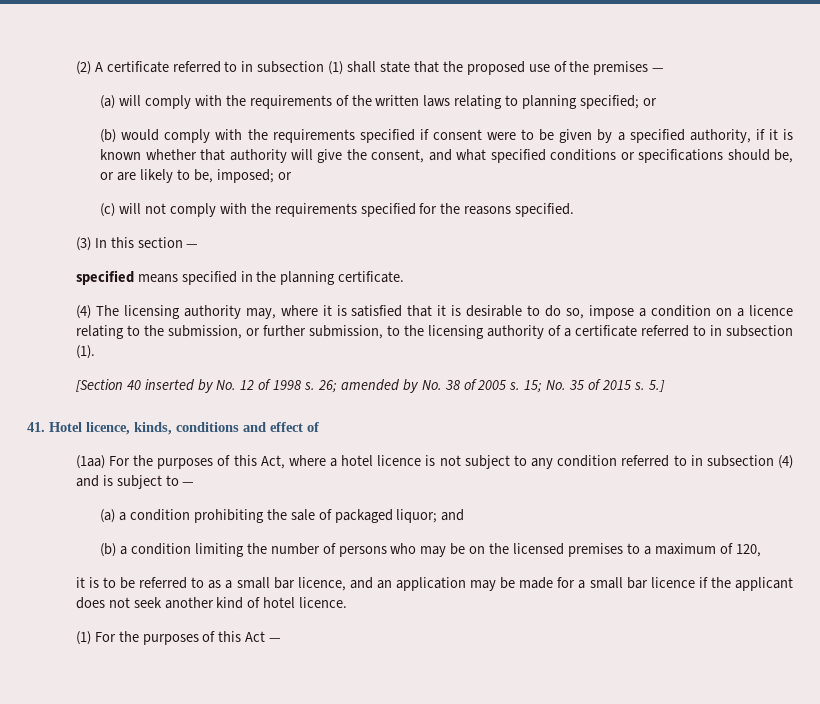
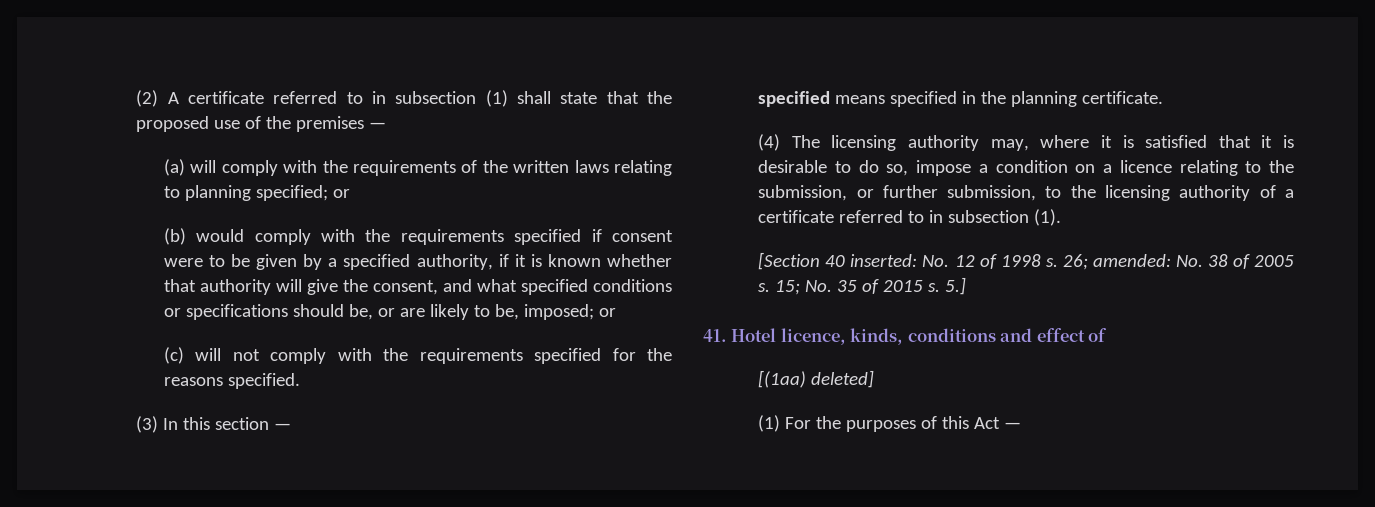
- [Section 40 inserted by No. 12 of 1998 s.
+ [Section 40 inserted: No. 12 of 1998 s.
- 26; amended by No. 38 of 2005 s.
+ 26; amended: No. 38 of 2005 s.
- (1aa) For the purposes of this Act, where a hotel licence is not subject to any condition referred to in subsection (4) and is subject to —
- (a) a condition prohibiting the sale of packaged liquor; and
- (b) a condition limiting the number of persons who may be on the licensed premises to a maximum of 120,
- it is to be referred to as a small bar licence, and an application may be made for a small bar licence if the applicant does not seek another kind of hotel licence.
+ [(1aa) deleted]

